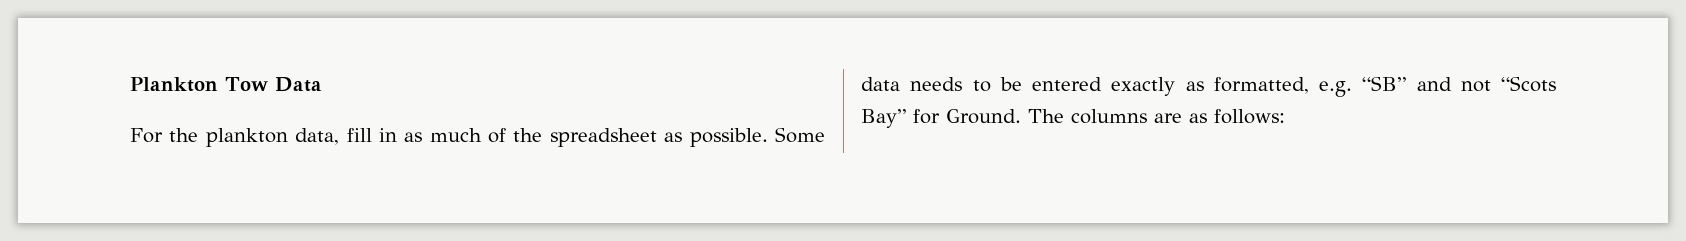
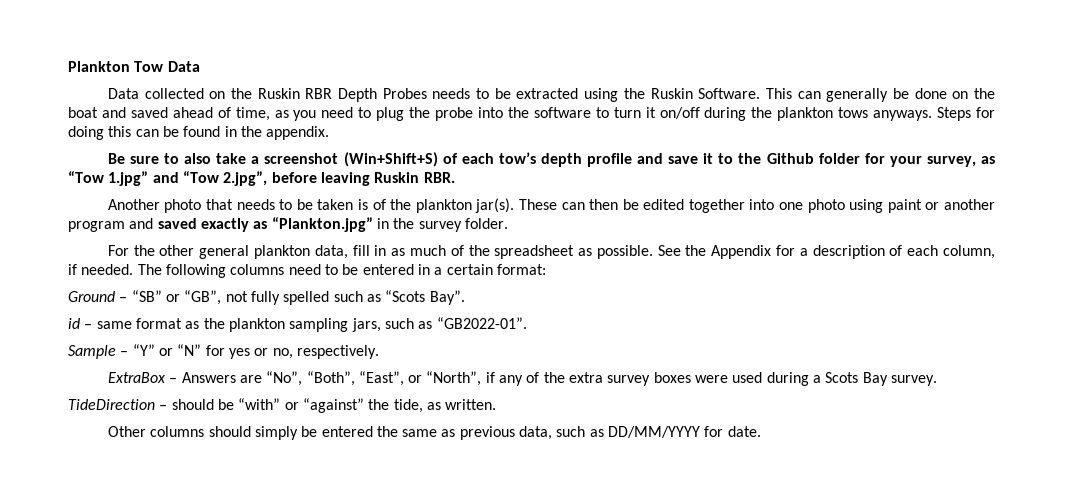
+ Data collected on the Ruskin RBR Depth Probes needs to be extracted using the Ruskin Software. This can generally be done on the boat and saved ahead of time, as you need to plug the probe into the software to turn it on/off during the plankton tows anyways. Steps for doing this can be found in the appendix.
+ Be sure to also take a screenshot (Win+Shift+S) of each tow’s depth profile and save it to the Github folder for your survey, as “Tow 1.jpg” and “Tow 2.jpg”, before leaving Ruskin RBR.
+ Another photo that needs to be taken is of the plankton jar(s). These can then be edited together into one photo using paint or another program and saved exactly as “Plankton.jpg” in the survey folder.
- For the plankton data, fill in as much of the spreadsheet as possible.
+ For the other general plankton data, fill in as much of the spreadsheet as possible.
- Some data needs to be entered exactly as formatted, e.g. “SB” and not “Scots Bay” for Ground. The columns are as follows:
+ See the Appendix for a description of each column, if needed. The following columns need to be entered in a certain format:
+ Ground – “SB” or “GB”, not fully spelled such as “Scots Bay”.
+ id – same format as the plankton sampling jars, such as “GB2022-01”.
+ Sample – “Y” or “N” for yes or no, respectively.
+ ExtraBox – Answers are “No”, “Both”, “East”, or “North”, if any of the extra survey boxes were used during a Scots Bay survey.
+ TideDirection – should be “with” or “against” the tide, as written.
+ Other columns should simply be entered the same as previous data, such as DD/MM/YYYY for date.

